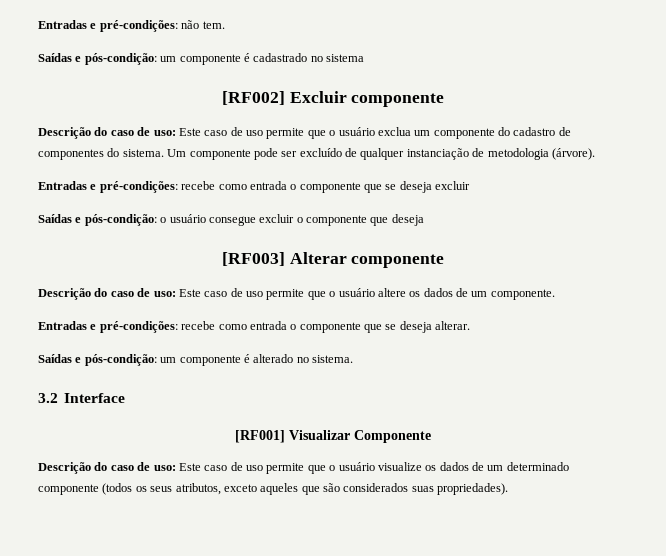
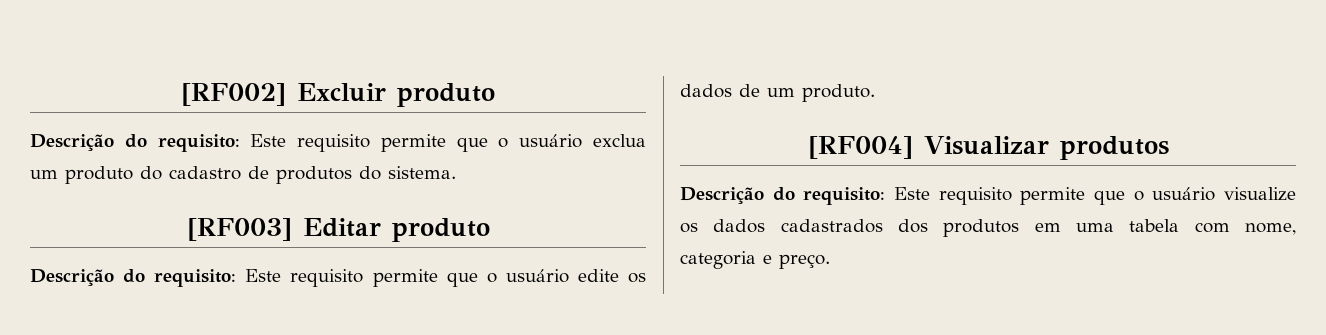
- Entradas e pré-condições: não tem.
- Saídas e pós-condição: um componente é cadastrado no sistema
- [RF002] Excluir componente
- Descrição do caso de uso: Este caso de uso permite que o usuário exclua um componente do cadastro de componentes do sistema. Um componente pode ser excluído de qualquer instanciação de metodologia (árvore).
- Entradas e pré-condições: recebe como entrada o componente que se deseja excluir
- Saídas e pós-condição: o usuário consegue excluir o componente que deseja
+ [RF002] Excluir produto
+ Descrição do requisito: Este requisito permite que o usuário exclua um produto do cadastro de produtos do sistema.
- [RF003] Alterar componente
- Descrição do caso de uso: Este caso de uso permite que o usuário altere os dados de um componente.
- Entradas e pré-condições: recebe como entrada o componente que se deseja alterar.
- Saídas e pós-condição: um componente é alterado no sistema.
- 3.2 Interface
- [RF001] Visualizar Componente
- Descrição do caso de uso: Este caso de uso permite que o usuário visualize os dados de um determinado componente (todos os seus atributos, exceto aqueles que são considerados suas propriedades).
+ [RF003] Editar produto
+ Descrição do requisito: Este requisito permite que o usuário edite os dados de um produto.
+ [RF004] Visualizar produtos
+ Descrição do requisito: Este requisito permite que o usuário visualize os dados cadastrados dos produtos em uma tabela com nome, categoria e preço.

